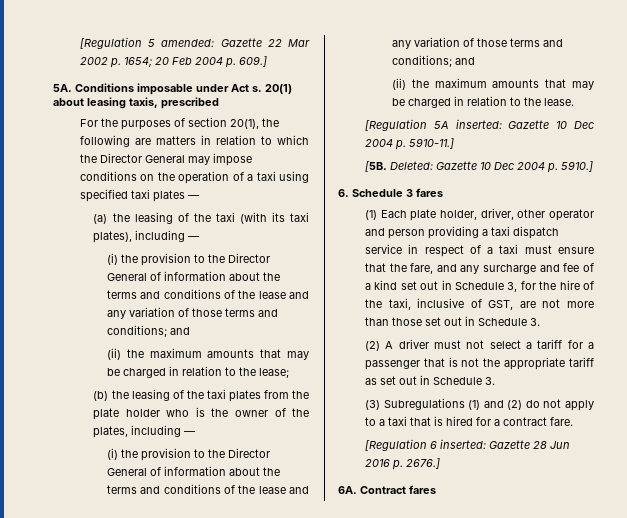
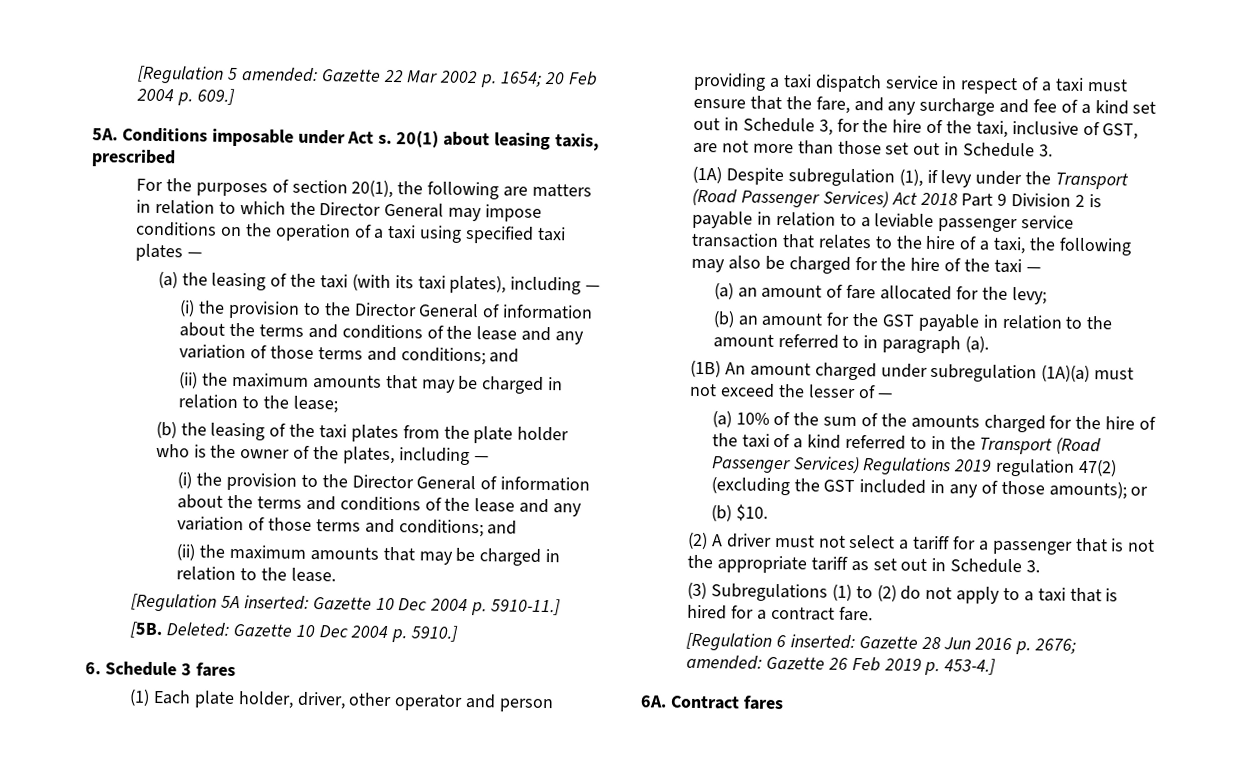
+ (1A) Despite subregulation (1), if levy under the Transport (Road Passenger Services) Act 2018 Part 9 Division 2 is payable in relation to a leviable passenger service transaction that relates to the hire of a taxi, the following may also be charged for the hire of the taxi —
+ (a) an amount of fare allocated for the levy;
+ (b) an amount for the GST payable in relation to the amount referred to in paragraph (a).
+ (1B) An amount charged under subregulation (1A)(a) must not exceed the lesser of —
+ (a) 10% of the sum of the amounts charged for the hire of the taxi of a kind referred to in the Transport (Road Passenger Services) Regulations 2019 regulation 47(2) (excluding the GST included in any of those amounts); or
+ (b) $10.
- (3) Subregulations (1) and (2) do not apply to a taxi that is hired for a contract fare.
+ (3) Subregulations (1) to (2) do not apply to a taxi that is hired for a contract fare.
- [Regulation 6 inserted: Gazette 28 Jun 2016 p. 2676.]
+ [Regulation 6 inserted: Gazette 28 Jun 2016 p. 2676; amended: Gazette 26 Feb 2019 p. 453-4.]

